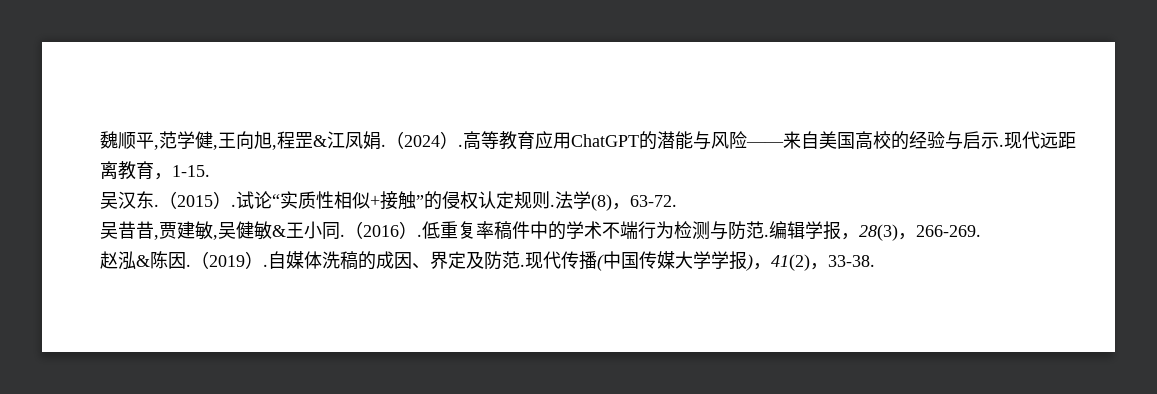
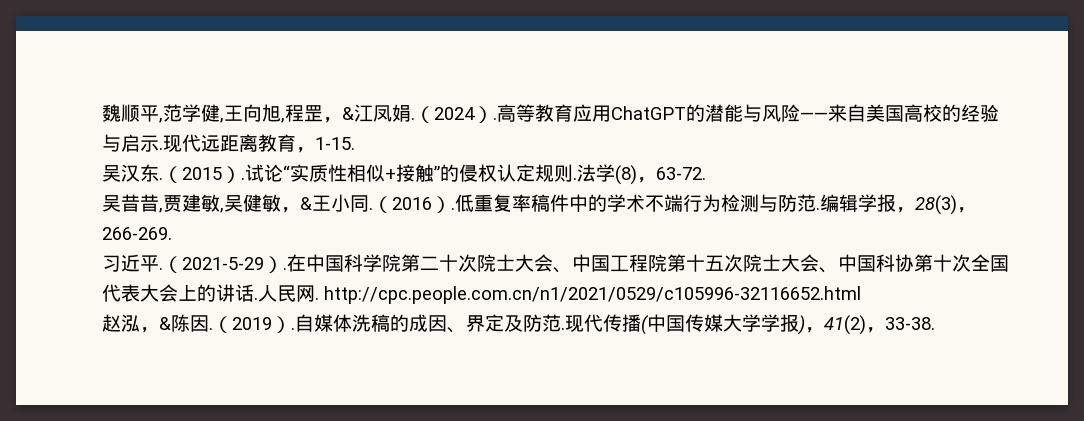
- 魏顺平,范学健,王向旭,程罡&江凤娟.
+ 魏顺平,范学健,王向旭,程罡，&江凤娟.
- 吴昔昔,贾建敏,吴健敏&王小同.
+ 吴昔昔,贾建敏,吴健敏，&王小同.
+ 习近平.（2021-5-29）.在中国科学院第二十次院士大会、中国工程院第十五次院士大会、中国科协第十次全国代表大会上的讲话.人民网. http://cpc.people.com.cn/n1/2021/0529/c105996-32116652.html
- 赵泓&陈因.
+ 赵泓，&陈因.

